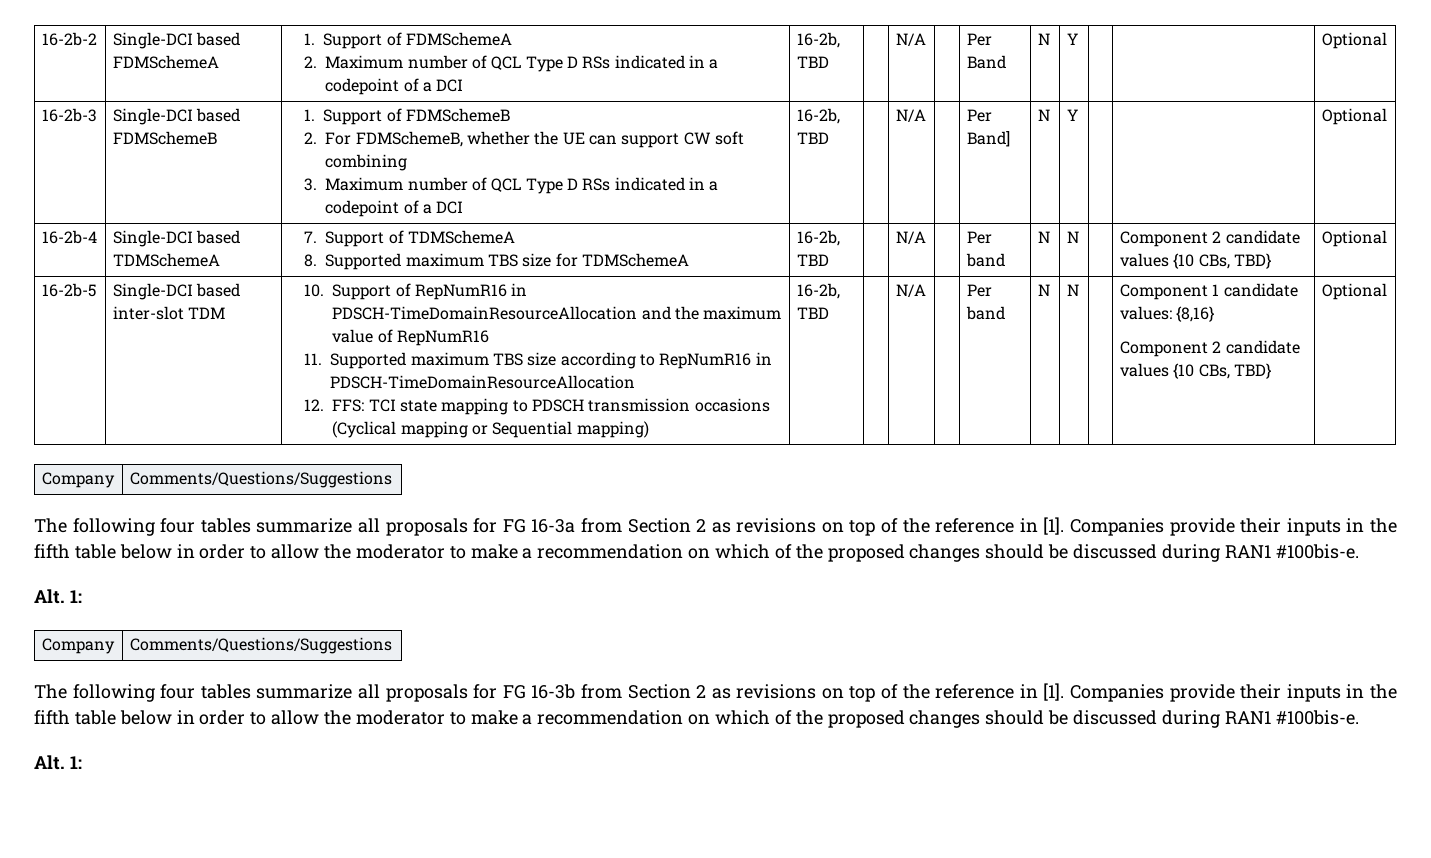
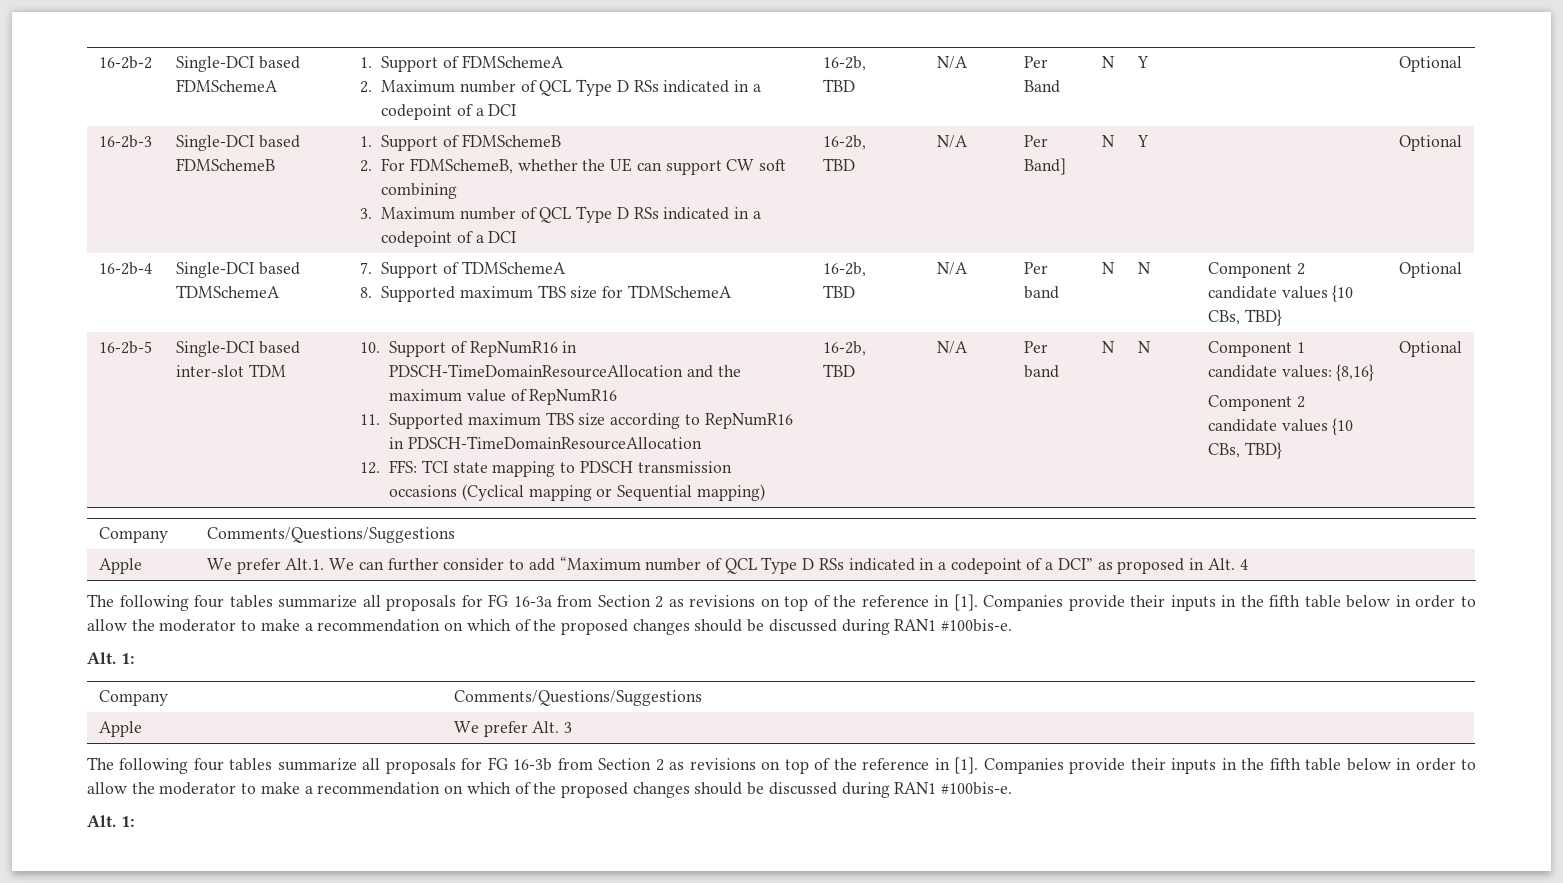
+ Apple | We prefer Alt.1. We can further consider to add “Maximum number of QCL Type D RSs indicated in a codepoint of a DCI” as proposed in Alt. 4
+ Apple | We prefer Alt. 3

